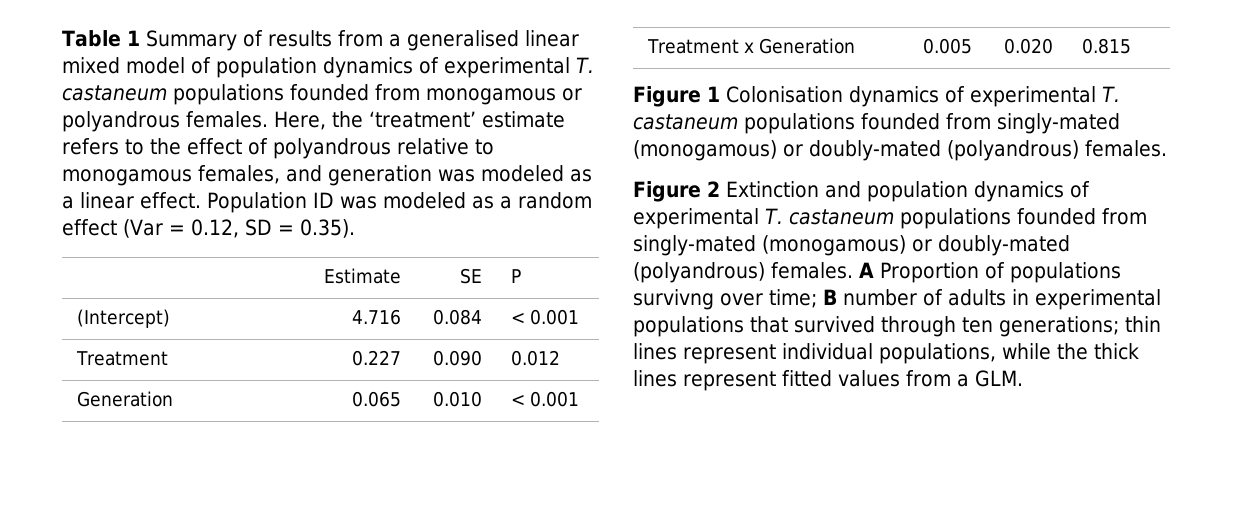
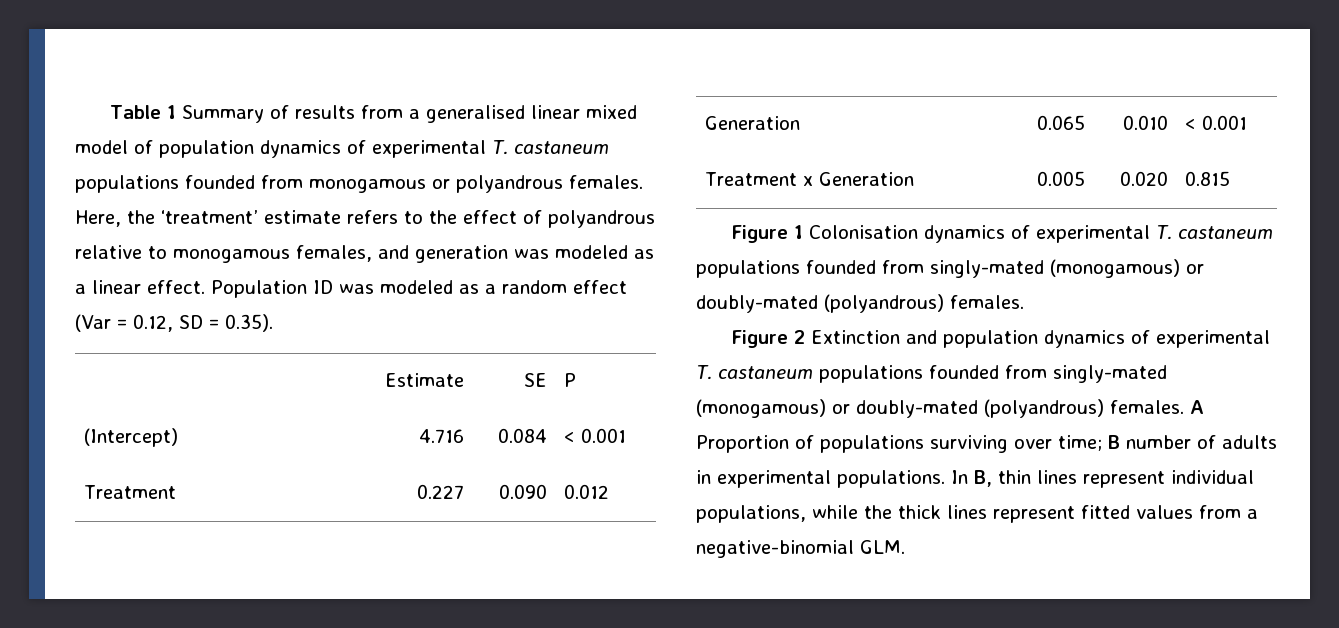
- A Proportion of populations survivng over time; B number of adults in experimental populations that survived through ten generations; thin lines represent individual populations, while the thick lines represent fitted values from a GLM.
+ A Proportion of populations surviving over time; B number of adults in experimental populations. In B, thin lines represent individual populations, while the thick lines represent fitted values from a negative-binomial GLM.

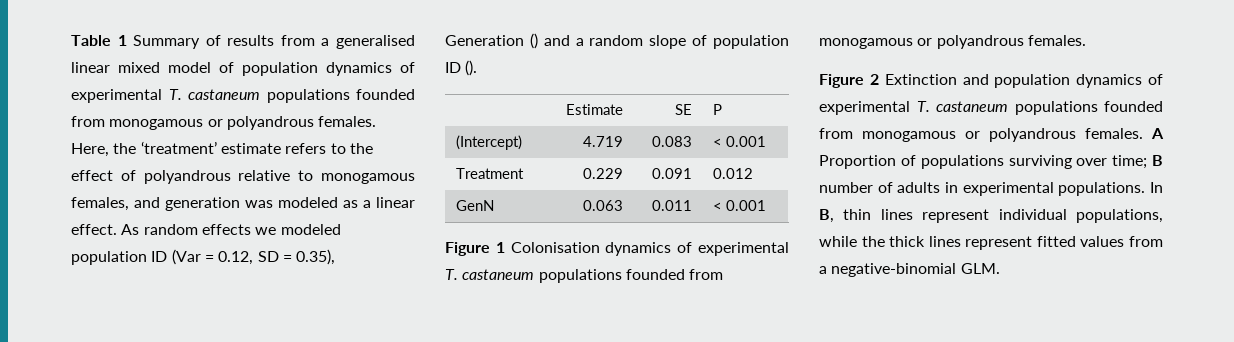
- Population ID was modeled as a random effect (Var = 0.12, SD = 0.35).
+ As random effects we modeled population ID (Var = 0.12, SD = 0.35), Generation () and a random slope of population ID ().
- (Intercept) | 4.716 | 0.084 | < 0.001
+ (Intercept) | 4.719 | 0.083 | < 0.001
- Treatment | 0.227 | 0.090 | 0.012
+ Treatment | 0.229 | 0.091 | 0.012
- Generation | 0.065 | 0.010 | < 0.001
- Treatment x Generation | 0.005 | 0.020 | 0.815
+ GenN | 0.063 | 0.011 | < 0.001
- Figure 1 Colonisation dynamics of experimental T. castaneum populations founded from singly-mated (monogamous) or doubly-mated (polyandrous) females.
+ Figure 1 Colonisation dynamics of experimental T. castaneum populations founded from monogamous or polyandrous females.
- Figure 2 Extinction and population dynamics of experimental T. castaneum populations founded from singly-mated (monogamous) or doubly-mated (polyandrous) females.
+ Figure 2 Extinction and population dynamics of experimental T. castaneum populations founded from monogamous or polyandrous females.

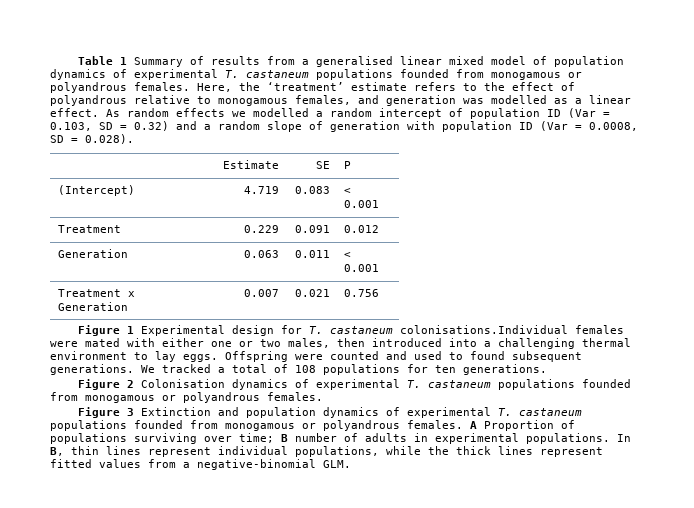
- Here, the ‘treatment’ estimate refers to the effect of polyandrous relative to monogamous females, and generation was modeled as a linear effect.
+ Here, the ‘treatment’ estimate refers to the effect of polyandrous relative to monogamous females, and generation was modelled as a linear effect.
- As random effects we modeled population ID (Var = 0.12, SD = 0.35), Generation () and a random slope of population ID ().
+ As random effects we modelled a random intercept of population ID (Var = 0.103, SD = 0.32) and a random slope of generation with population ID (Var = 0.0008, SD = 0.028).
- GenN | 0.063 | 0.011 | < 0.001
+ Generation | 0.063 | 0.011 | < 0.001
- Figure 1 Colonisation dynamics of experimental T. castaneum populations founded from monogamous or polyandrous females.
+ Treatment x Generation | 0.007 | 0.021 | 0.756
+ Figure 1 Experimental design for T. castaneum colonisations.Individual females were mated with either one or two males, then introduced into a challenging thermal environment to lay eggs. Offspring were counted and used to found subsequent generations. We tracked a total of 108 populations for ten generations.
+ Figure 2 Colonisation dynamics of experimental T. castaneum populations founded from monogamous or polyandrous females.
- Figure 2 Extinction and population dynamics of experimental T. castaneum populations founded from monogamous or polyandrous females.
+ Figure 3 Extinction and population dynamics of experimental T. castaneum populations founded from monogamous or polyandrous females.

